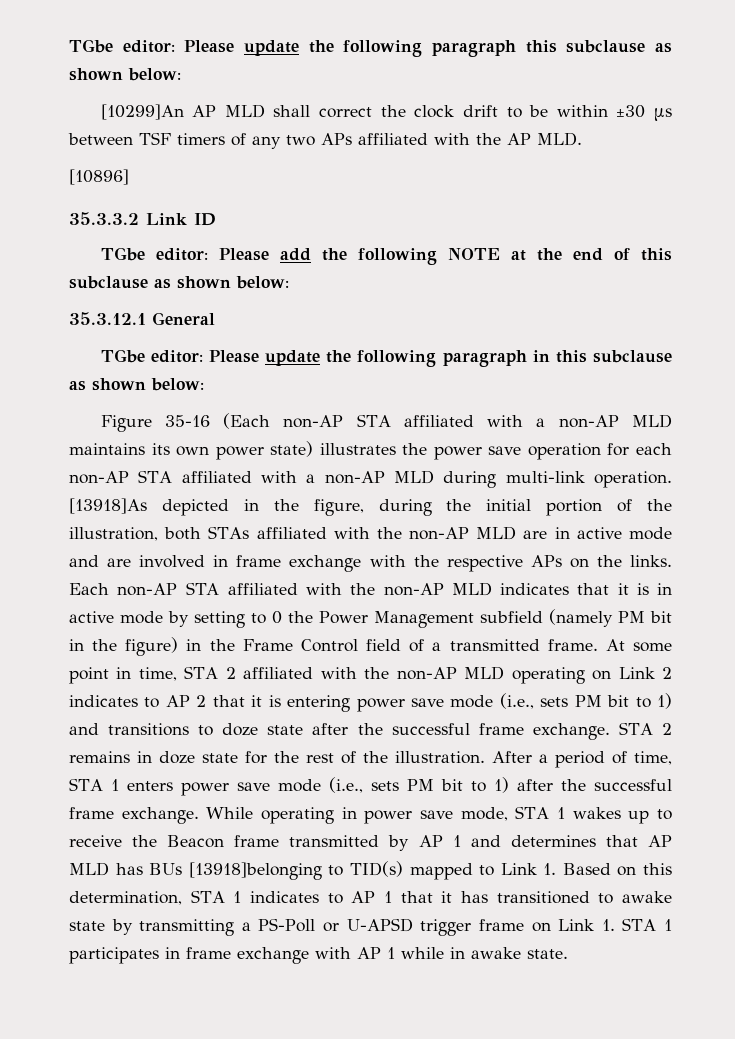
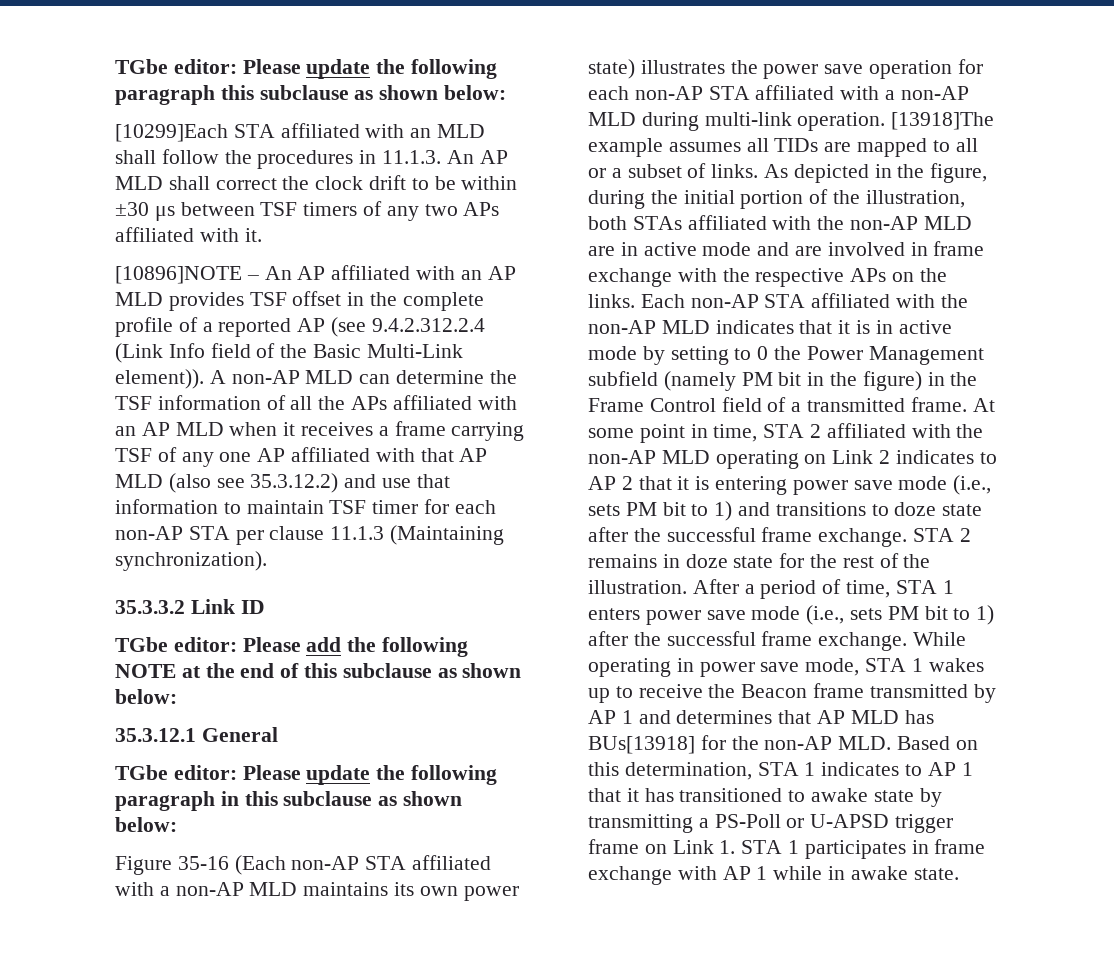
- [10299]An AP MLD shall correct the clock drift to be within ±30 μs between TSF timers of any two APs affiliated with the AP MLD.
- [10896]
+ [10299]Each STA affiliated with an MLD shall follow the procedures in 11.1.3. An AP MLD shall correct the clock drift to be within ±30 μs between TSF timers of any two APs affiliated with it.
+ [10896]NOTE – An AP affiliated with an AP MLD provides TSF offset in the complete profile of a reported AP (see 9.4.2.312.2.4 (Link Info field of the Basic Multi-Link element)). A non-AP MLD can determine the TSF information of all the APs affiliated with an AP MLD when it receives a frame carrying TSF of any one AP affiliated with that AP MLD (also see 35.3.12.2) and use that information to maintain TSF timer for each non-AP STA per clause 11.1.3 (Maintaining synchronization).
- [13918]As depicted in the figure, during the initial portion of the illustration, both STAs affiliated with the non-AP MLD are in active mode and are involved in frame exchange with the respective APs on the links.
+ [13918]The example assumes all TIDs are mapped to all or a subset of links. As depicted in the figure, during the initial portion of the illustration, both STAs affiliated with the non-AP MLD are in active mode and are involved in frame exchange with the respective APs on the links.
- While operating in power save mode, STA 1 wakes up to receive the Beacon frame transmitted by AP 1 and determines that AP MLD has BUs [13918]belonging to TID(s) mapped to Link 1. Based on this determination, STA 1 indicates to AP 1 that it has transitioned to awake state by transmitting a PS-Poll or U-APSD trigger frame on Link 1. STA 1 participates in frame exchange with AP 1 while in awake state.
+ While operating in power save mode, STA 1 wakes up to receive the Beacon frame transmitted by AP 1 and determines that AP MLD has BUs[13918] for the non-AP MLD. Based on this determination, STA 1 indicates to AP 1 that it has transitioned to awake state by transmitting a PS-Poll or U-APSD trigger frame on Link 1. STA 1 participates in frame exchange with AP 1 while in awake state.

